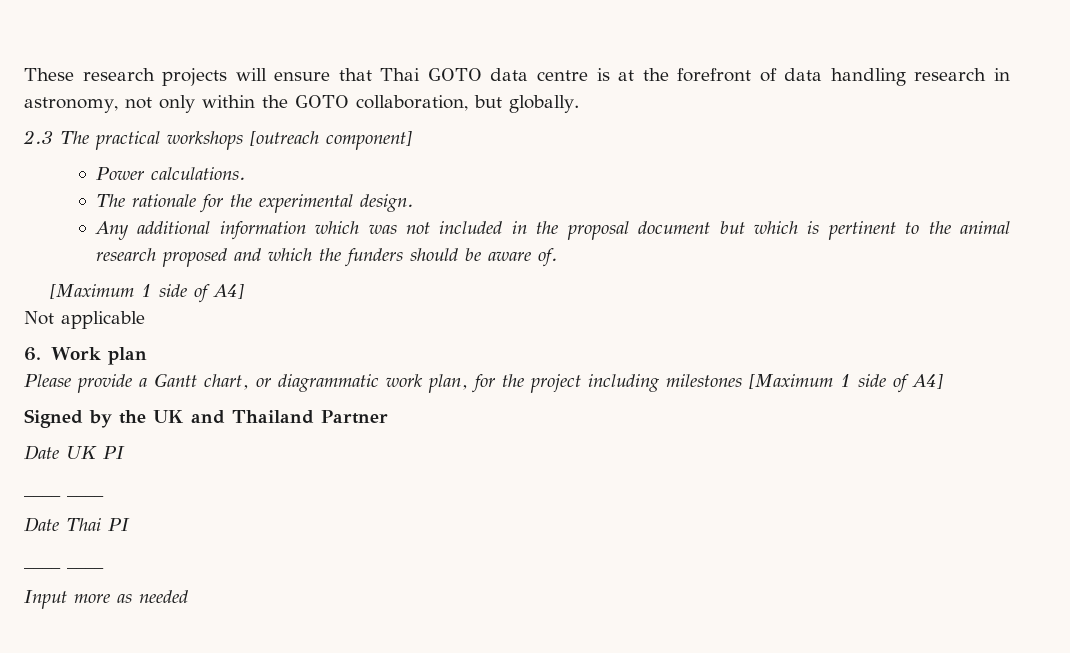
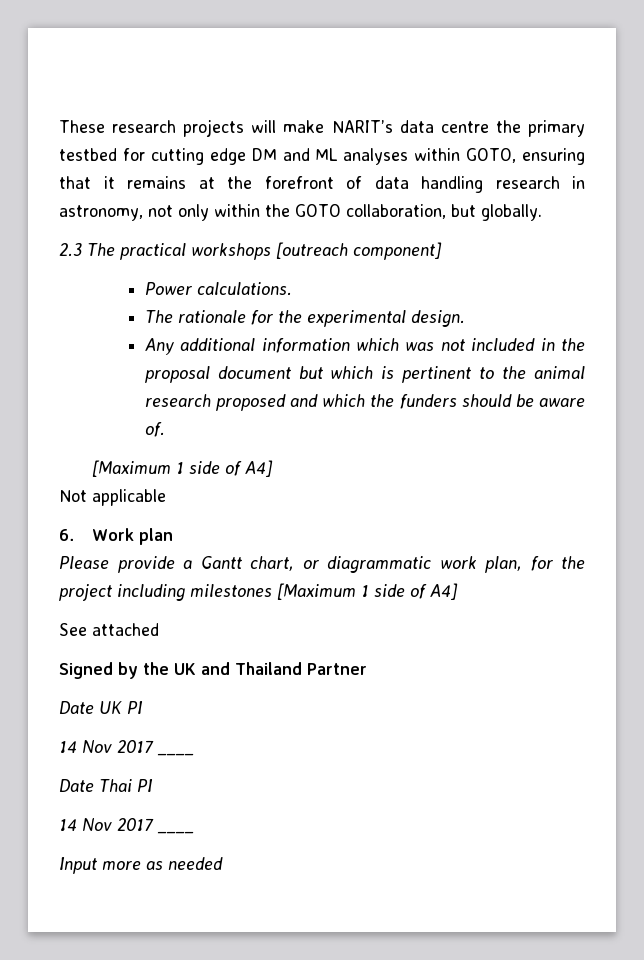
- These research projects will ensure that Thai GOTO data centre is at the forefront of data handling research in astronomy, not only within the GOTO collaboration, but globally.
+ These research projects will make NARIT’s data centre the primary testbed for cutting edge DM and ML analyses within GOTO, ensuring that it remains at the forefront of data handling research in astronomy, not only within the GOTO collaboration, but globally.
+ See attached
  Date UK PI
- ____ ____
+ 14 Nov 2017 ____
  Date Thai PI
- ____ ____
+ 14 Nov 2017 ____

